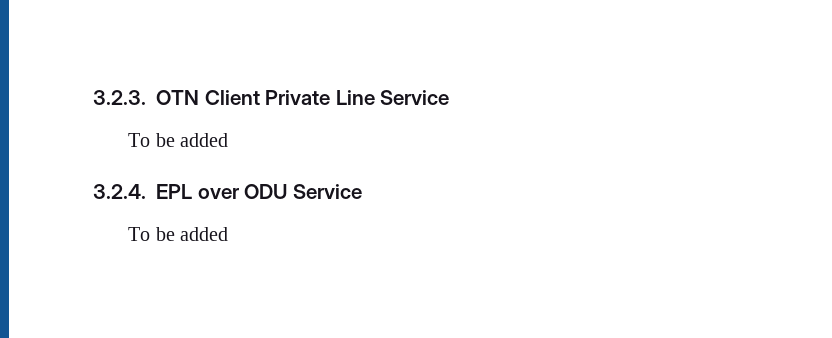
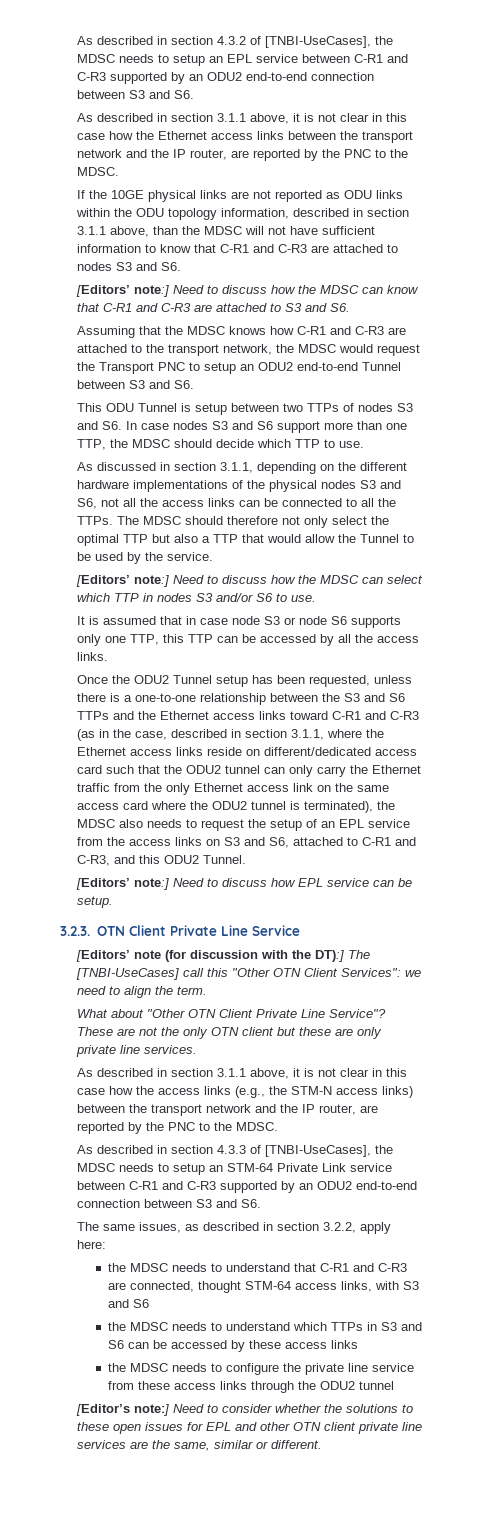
+ As described in section 4.3.2 of [TNBI-UseCases], the MDSC needs to setup an EPL service between C-R1 and C-R3 supported by an ODU2 end-to-end connection between S3 and S6.
+ As described in section 3.1.1 above, it is not clear in this case how the Ethernet access links between the transport network and the IP router, are reported by the PNC to the MDSC.
+ If the 10GE physical links are not reported as ODU links within the ODU topology information, described in section 3.1.1 above, than the MDSC will not have sufficient information to know that C-R1 and C-R3 are attached to nodes S3 and S6.
+ [Editors’ note:] Need to discuss how the MDSC can know that C-R1 and C-R3 are attached to S3 and S6.
+ Assuming that the MDSC knows how C-R1 and C-R3 are attached to the transport network, the MDSC would request the Transport PNC to setup an ODU2 end-to-end Tunnel between S3 and S6.
+ This ODU Tunnel is setup between two TTPs of nodes S3 and S6. In case nodes S3 and S6 support more than one TTP, the MDSC should decide which TTP to use.
+ As discussed in section 3.1.1, depending on the different hardware implementations of the physical nodes S3 and S6, not all the access links can be connected to all the TTPs. The MDSC should therefore not only select the optimal TTP but also a TTP that would allow the Tunnel to be used by the service.
+ [Editors’ note:] Need to discuss how the MDSC can select which TTP in nodes S3 and/or S6 to use.
+ It is assumed that in case node S3 or node S6 supports only one TTP, this TTP can be accessed by all the access links.
+ Once the ODU2 Tunnel setup has been requested, unless there is a one-to-one relationship between the S3 and S6 TTPs and the Ethernet access links toward C-R1 and C-R3 (as in the case, described in section 3.1.1, where the Ethernet access links reside on different/dedicated access card such that the ODU2 tunnel can only carry the Ethernet traffic from the only Ethernet access link on the same access card where the ODU2 tunnel is terminated), the MDSC also needs to request the setup of an EPL service from the access links on S3 and S6, attached to C-R1 and C-R3, and this ODU2 Tunnel.
+ [Editors’ note:] Need to discuss how EPL service can be setup.
  3.2.3. OTN Client Private Line Service
- To be added
- 3.2.4. EPL over ODU Service
- To be added
+ [Editors’ note (for discussion with the DT):] The [TNBI-UseCases] call this "Other OTN Client Services": we need to align the term.
+ What about "Other OTN Client Private Line Service"? These are not the only OTN client but these are only private line services.
+ As described in section 3.1.1 above, it is not clear in this case how the access links (e.g., the STM-N access links) between the transport network and the IP router, are reported by the PNC to the MDSC.
+ As described in section 4.3.3 of [TNBI-UseCases], the MDSC needs to setup an STM-64 Private Link service between C-R1 and C-R3 supported by an ODU2 end-to-end connection between S3 and S6.
+ The same issues, as described in section 3.2.2, apply here:
+ the MDSC needs to understand that C-R1 and C-R3 are connected, thought STM-64 access links, with S3 and S6
+ the MDSC needs to understand which TTPs in S3 and S6 can be accessed by these access links
+ the MDSC needs to configure the private line service from these access links through the ODU2 tunnel
+ [Editor’s note:] Need to consider whether the solutions to these open issues for EPL and other OTN client private line services are the same, similar or different.

